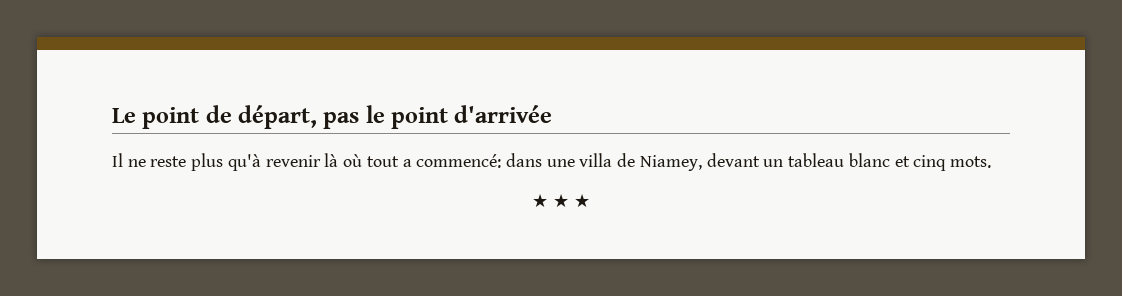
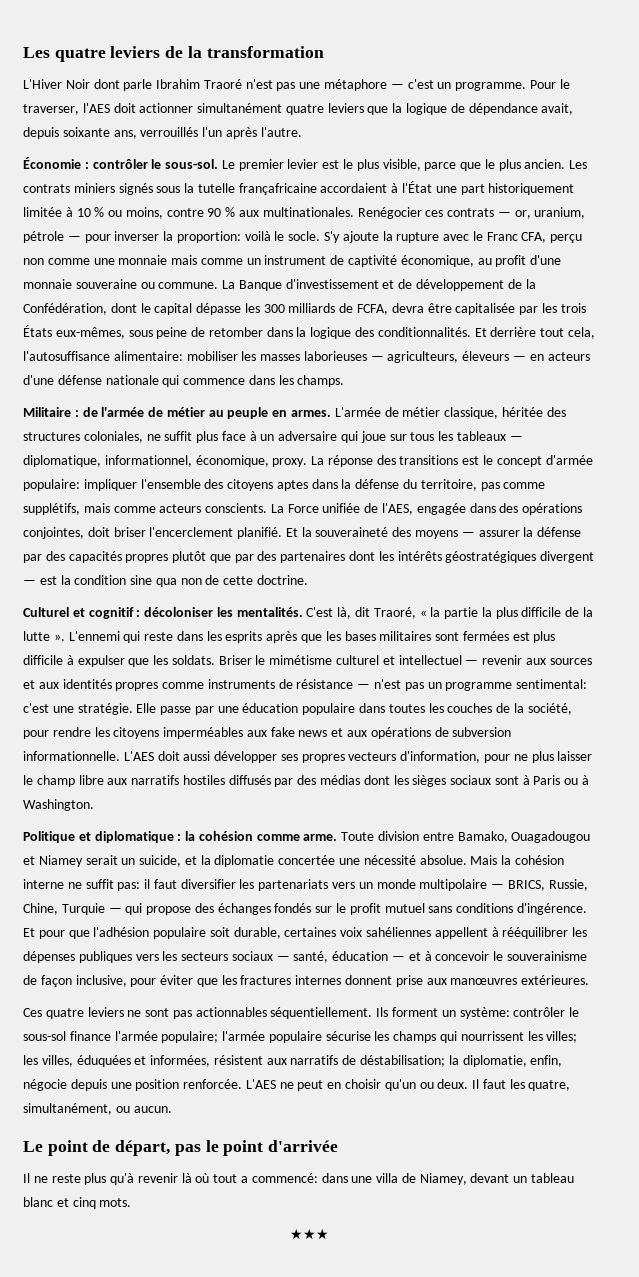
+ Les quatre leviers de la transformation
+ L'Hiver Noir dont parle Ibrahim Traoré n'est pas une métaphore — c'est un programme. Pour le traverser, l'AES doit actionner simultanément quatre leviers que la logique de dépendance avait, depuis soixante ans, verrouillés l'un après l'autre.
+ Économie : contrôler le sous-sol. Le premier levier est le plus visible, parce que le plus ancien. Les contrats miniers signés sous la tutelle françafricaine accordaient à l'État une part historiquement limitée à 10 % ou moins, contre 90 % aux multinationales. Renégocier ces contrats — or, uranium, pétrole — pour inverser la proportion: voilà le socle. S'y ajoute la rupture avec le Franc CFA, perçu non comme une monnaie mais comme un instrument de captivité économique, au profit d'une monnaie souveraine ou commune. La Banque d'investissement et de développement de la Confédération, dont le capital dépasse les 300 milliards de FCFA, devra être capitalisée par les trois États eux-mêmes, sous peine de retomber dans la logique des conditionnalités. Et derrière tout cela, l'autosuffisance alimentaire: mobiliser les masses laborieuses — agriculteurs, éleveurs — en acteurs d'une défense nationale qui commence dans les champs.
+ Militaire : de l'armée de métier au peuple en armes. L'armée de métier classique, héritée des structures coloniales, ne suffit plus face à un adversaire qui joue sur tous les tableaux — diplomatique, informationnel, économique, proxy. La réponse des transitions est le concept d'armée populaire: impliquer l'ensemble des citoyens aptes dans la défense du territoire, pas comme supplétifs, mais comme acteurs conscients. La Force unifiée de l'AES, engagée dans des opérations conjointes, doit briser l'encerclement planifié. Et la souveraineté des moyens — assurer la défense par des capacités propres plutôt que par des partenaires dont les intérêts géostratégiques divergent — est la condition sine qua non de cette doctrine.
+ Culturel et cognitif : décoloniser les mentalités. C'est là, dit Traoré, « la partie la plus difficile de la lutte ». L'ennemi qui reste dans les esprits après que les bases militaires sont fermées est plus difficile à expulser que les soldats. Briser le mimétisme culturel et intellectuel — revenir aux sources et aux identités propres comme instruments de résistance — n'est pas un programme sentimental: c'est une stratégie. Elle passe par une éducation populaire dans toutes les couches de la société, pour rendre les citoyens imperméables aux fake news et aux opérations de subversion informationnelle. L'AES doit aussi développer ses propres vecteurs d'information, pour ne plus laisser le champ libre aux narratifs hostiles diffusés par des médias dont les sièges sociaux sont à Paris ou à Washington.
+ Politique et diplomatique : la cohésion comme arme. Toute division entre Bamako, Ouagadougou et Niamey serait un suicide, et la diplomatie concertée une nécessité absolue. Mais la cohésion interne ne suffit pas: il faut diversifier les partenariats vers un monde multipolaire — BRICS, Russie, Chine, Turquie — qui propose des échanges fondés sur le profit mutuel sans conditions d'ingérence. Et pour que l'adhésion populaire soit durable, certaines voix sahéliennes appellent à rééquilibrer les dépenses publiques vers les secteurs sociaux — santé, éducation — et à concevoir le souverainisme de façon inclusive, pour éviter que les fractures internes donnent prise aux manœuvres extérieures.
+ Ces quatre leviers ne sont pas actionnables séquentiellement. Ils forment un système: contrôler le sous-sol finance l'armée populaire; l'armée populaire sécurise les champs qui nourrissent les villes; les villes, éduquées et informées, résistent aux narratifs de déstabilisation; la diplomatie, enfin, négocie depuis une position renforcée. L'AES ne peut en choisir qu'un ou deux. Il faut les quatre, simultanément, ou aucun.
- ★ ★ ★
+ ★★★

